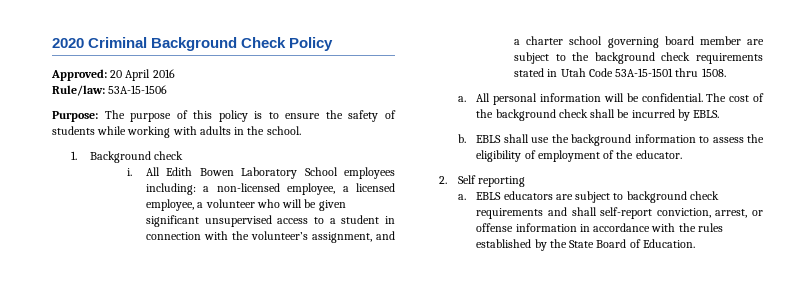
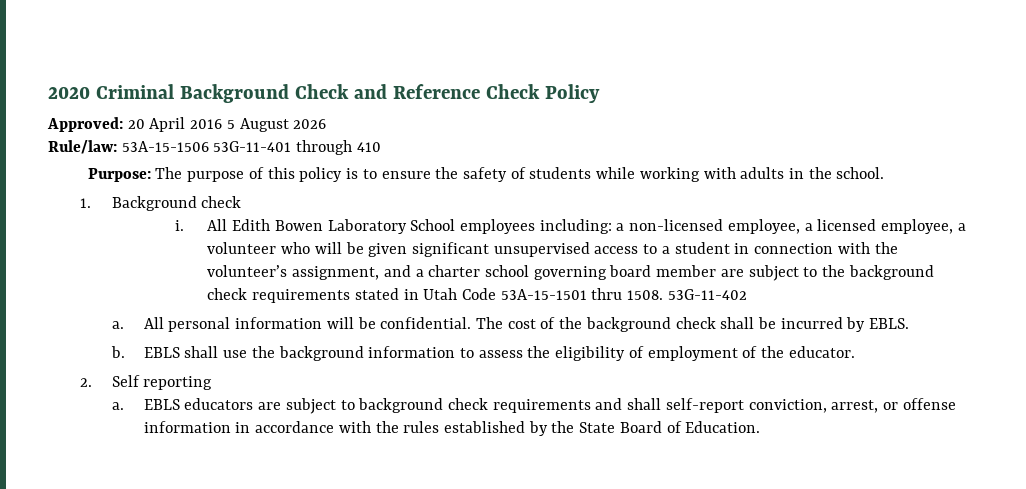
- 2020 Criminal Background Check Policy
+ 2020 Criminal Background Check and Reference Check Policy
- Approved: 20 April 2016
+ Approved: 20 April 2016 5 August 2026
- Rule/law: 53A-15-1506
+ Rule/law: 53A-15-1506 53G-11-401 through 410
+ 53G-11-402

